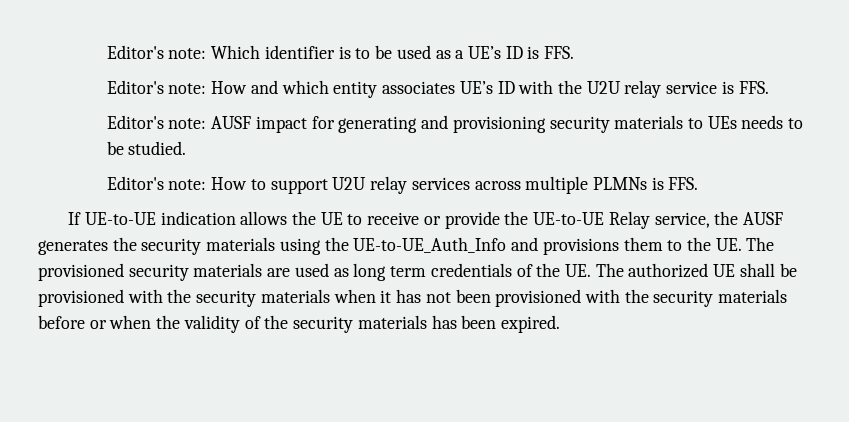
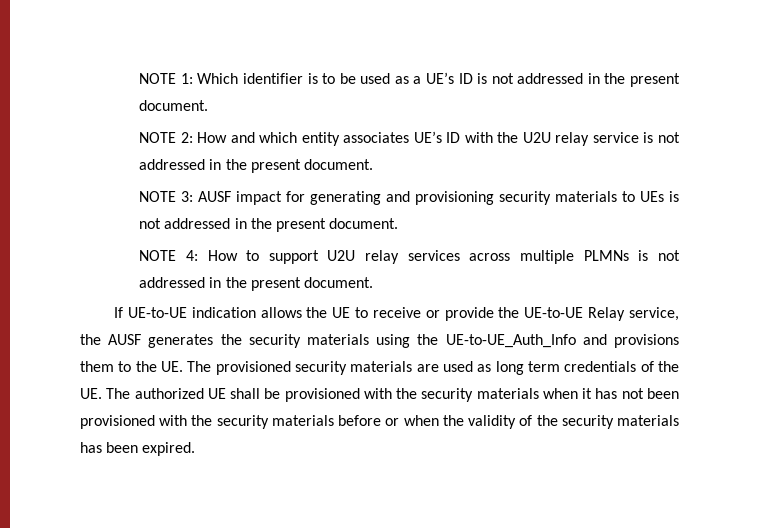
- Editor's note: Which identifier is to be used as a UE’s ID is FFS.
- Editor's note: How and which entity associates UE’s ID with the U2U relay service is FFS.
- Editor's note: AUSF impact for generating and provisioning security materials to UEs needs to be studied.
- Editor's note: How to support U2U relay services across multiple PLMNs is FFS.
+ NOTE 1: Which identifier is to be used as a UE’s ID is not addressed in the present document.
+ NOTE 2: How and which entity associates UE’s ID with the U2U relay service is not addressed in the present document.
+ NOTE 3: AUSF impact for generating and provisioning security materials to UEs is not addressed in the present document.
+ NOTE 4: How to support U2U relay services across multiple PLMNs is not addressed in the present document.

